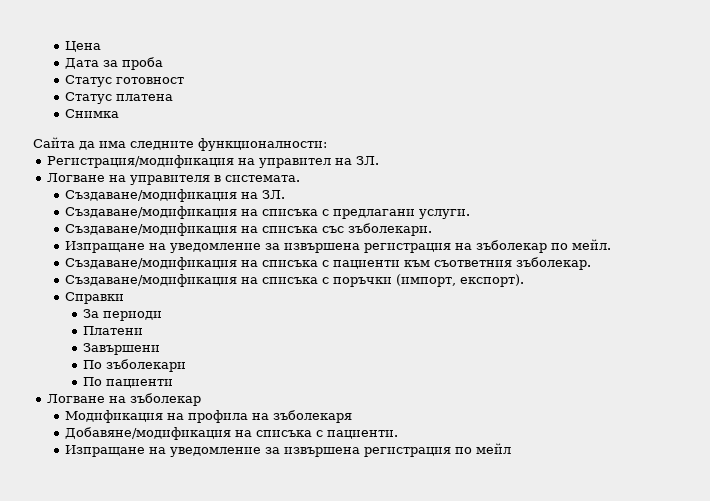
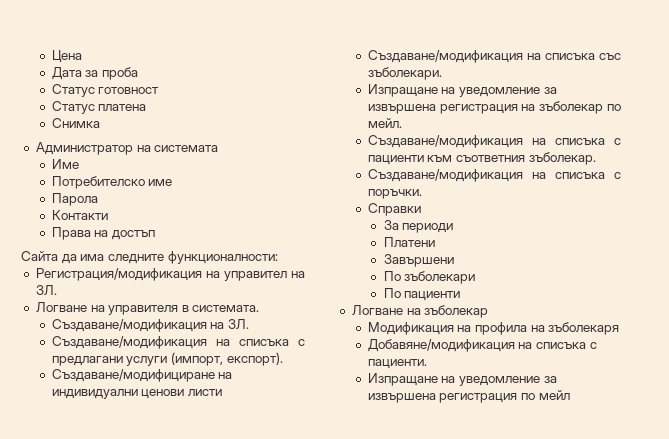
+ Администратор на системата
+ Име
+ Потребителско име
+ Парола
+ Контакти
+ Права на достъп
- Създаване/модификация на списъка с предлагани услуги.
+ Създаване/модификация на списъка с предлагани услуги (импорт, експорт).
+ Създаване/модифициране на индивидуални ценови листи
- Създаване/модификация на списъка с поръчки (импорт, експорт).
+ Създаване/модификация на списъка с поръчки.

